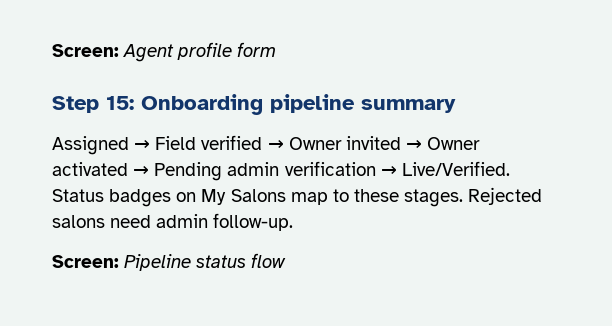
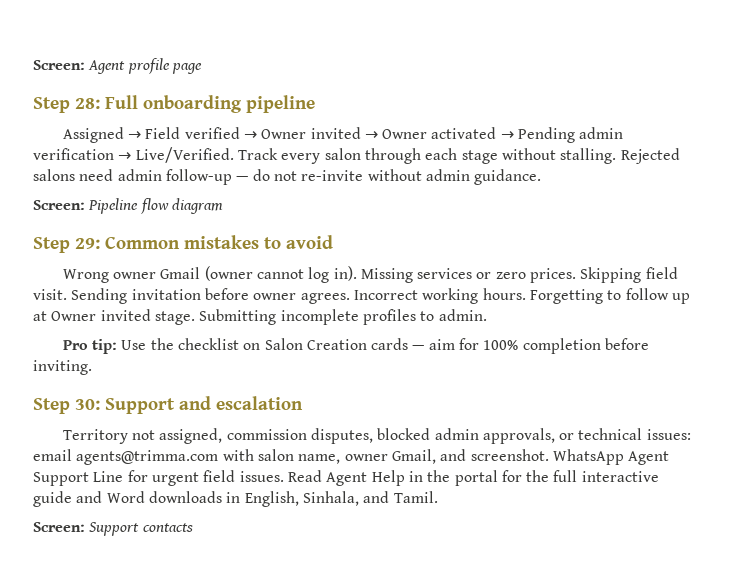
- Screen: Agent profile form
- Step 15: Onboarding pipeline summary
+ Screen: Agent profile page
+ Step 28: Full onboarding pipeline
- Status badges on My Salons map to these stages. Rejected salons need admin follow-up.
- Screen: Pipeline status flow
+ Track every salon through each stage without stalling. Rejected salons need admin follow-up — do not re-invite without admin guidance.
+ Screen: Pipeline flow diagram
+ Step 29: Common mistakes to avoid
+ Wrong owner Gmail (owner cannot log in). Missing services or zero prices. Skipping field visit. Sending invitation before owner agrees. Incorrect working hours. Forgetting to follow up at Owner invited stage. Submitting incomplete profiles to admin.
+ Pro tip: Use the checklist on Salon Creation cards — aim for 100% completion before inviting.
+ Step 30: Support and escalation
+ Territory not assigned, commission disputes, blocked admin approvals, or technical issues: email agents@trimma.com with salon name, owner Gmail, and screenshot. WhatsApp Agent Support Line for urgent field issues. Read Agent Help in the portal for the full interactive guide and Word downloads in English, Sinhala, and Tamil.
+ Screen: Support contacts

